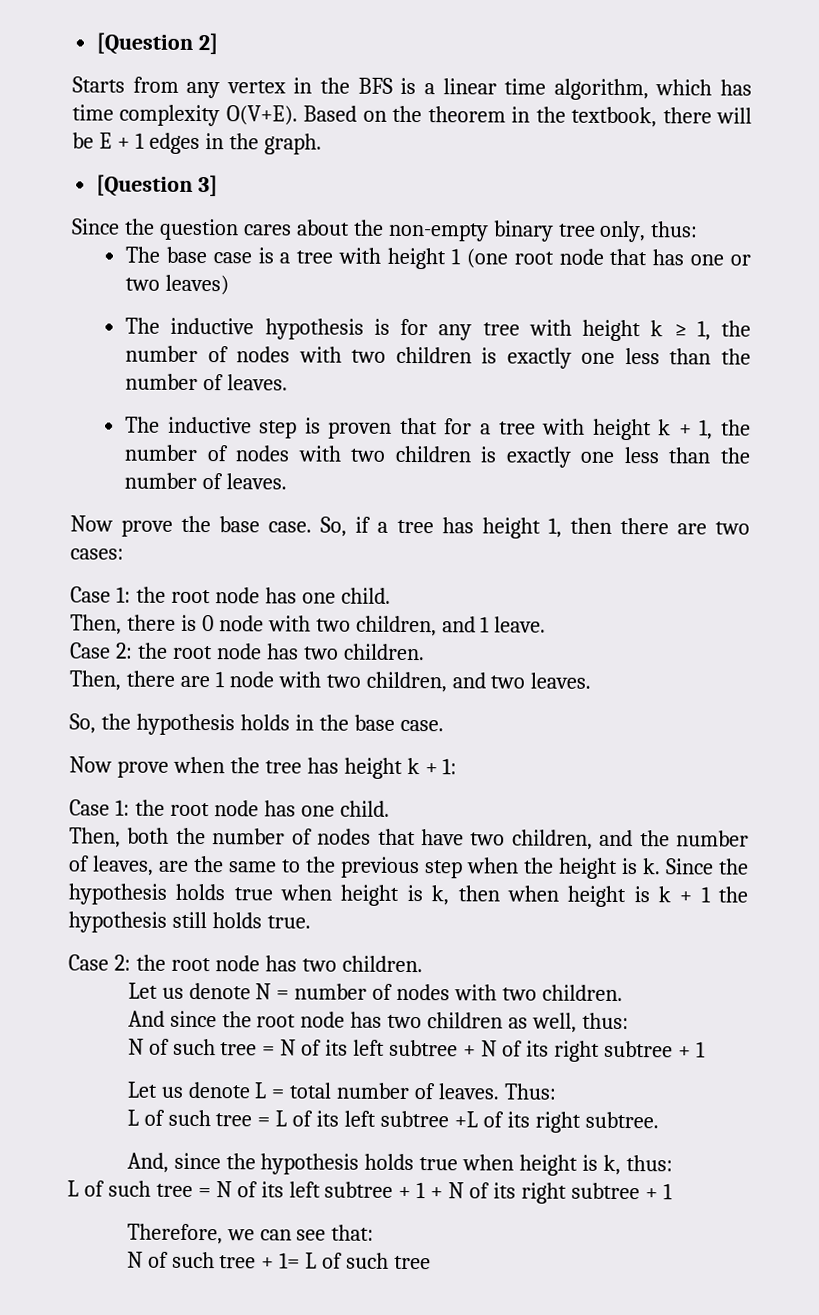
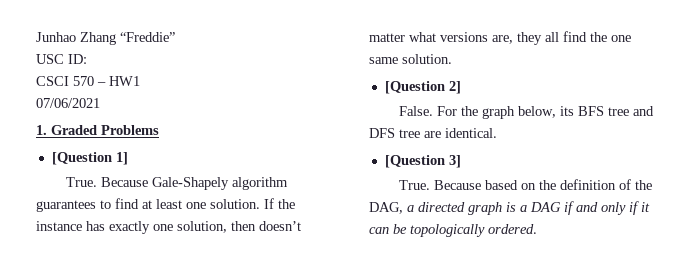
+ Junhao Zhang “Freddie”
+ USC ID:
+ CSCI 570 – HW1
+ 07/06/2021
+ 1. Graded Problems
+ [Question 1]
+ True. Because Gale-Shapely algorithm guarantees to find at least one solution. If the instance has exactly one solution, then doesn’t matter what versions are, they all find the one same solution.
  [Question 2]
- Starts from any vertex in the BFS is a linear time algorithm, which has time complexity O(V+E). Based on the theorem in the textbook, there will be E + 1 edges in the graph.
+ False. For the graph below, its BFS tree and DFS tree are identical.
  [Question 3]
- Since the question cares about the non-empty binary tree only, thus:
- The base case is a tree with height 1 (one root node that has one or two leaves)
- The inductive hypothesis is for any tree with height k ≥ 1, the number of nodes with two children is exactly one less than the number of leaves.
- The inductive step is proven that for a tree with height k + 1, the number of nodes with two children is exactly one less than the number of leaves.
- Now prove the base case. So, if a tree has height 1, then there are two cases:
- Case 1: the root node has one child.
- Then, there is 0 node with two children, and 1 leave.
- Case 2: the root node has two children.
- Then, there are 1 node with two children, and two leaves.
- So, the hypothesis holds in the base case.
- Now prove when the tree has height k + 1:
- Case 1: the root node has one child.
- Then, both the number of nodes that have two children, and the number of leaves, are the same to the previous step when the height is k. Since the hypothesis holds true when height is k, then when height is k + 1 the hypothesis still holds true.
- Case 2: the root node has two children.
- Let us denote N = number of nodes with two children.
- And since the root node has two children as well, thus:
- N of such tree = N of its left subtree + N of its right subtree + 1
- Let us denote L = total number of leaves. Thus:
- L of such tree = L of its left subtree +L of its right subtree.
- And, since the hypothesis holds true when height is k, thus:
- L of such tree = N of its left subtree + 1 + N of its right subtree + 1
- Therefore, we can see that:
- N of such tree + 1= L of such tree
+ True. Because based on the definition of the DAG, a directed graph is a DAG if and only if it can be topologically ordered.

